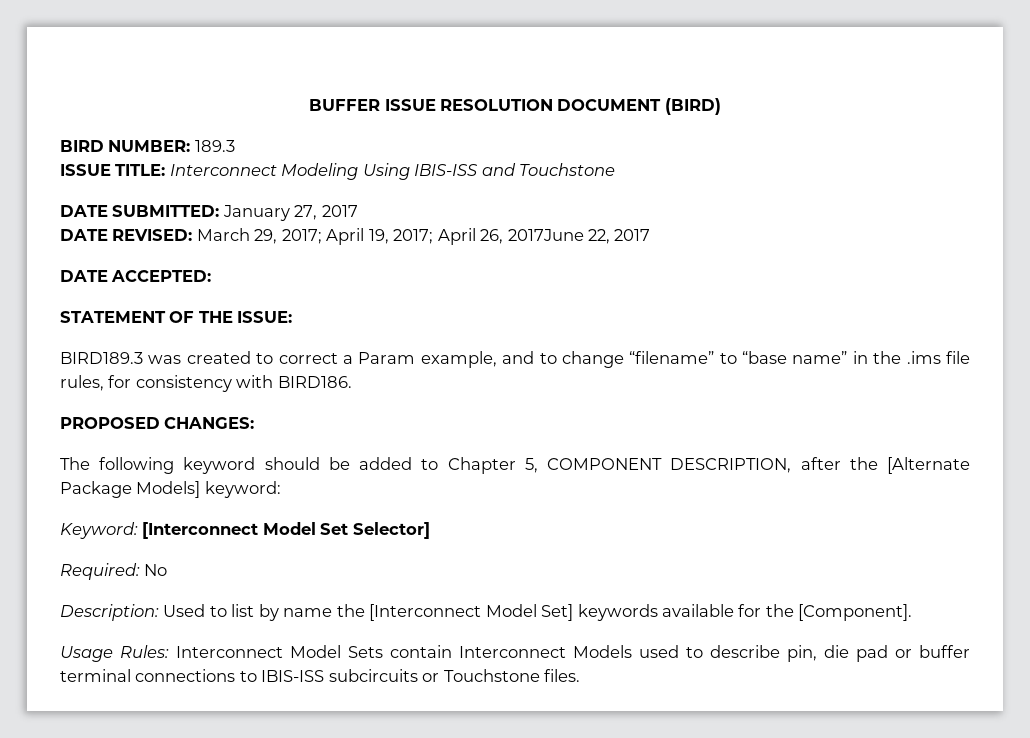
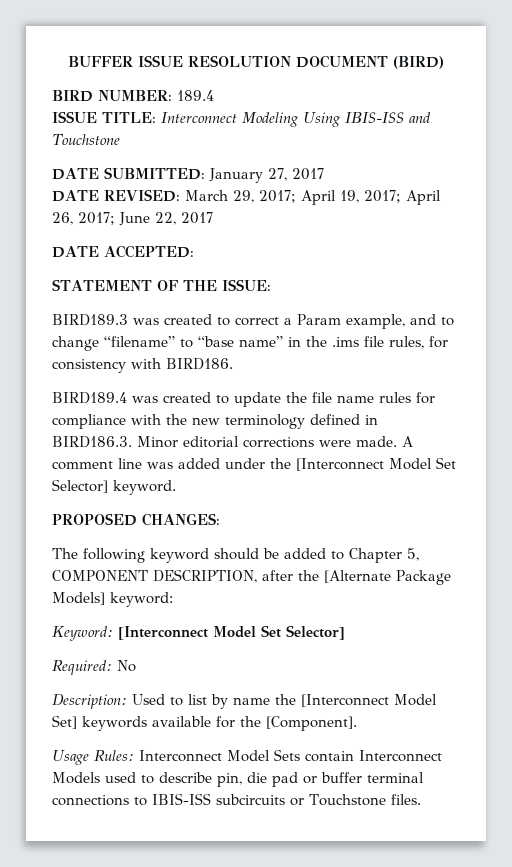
- BIRD NUMBER: 189.3
+ BIRD NUMBER: 189.4
- DATE REVISED: March 29, 2017; April 19, 2017; April 26, 2017June 22, 2017
+ DATE REVISED: March 29, 2017; April 19, 2017; April 26, 2017; June 22, 2017
+ BIRD189.4 was created to update the file name rules for compliance with the new terminology defined in BIRD186.3. Minor editorial corrections were made. A comment line was added under the [Interconnect Model Set Selector] keyword.

